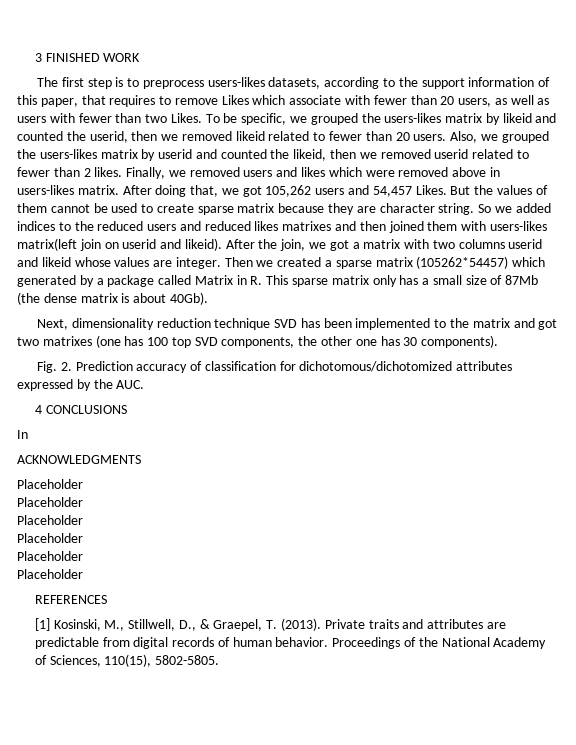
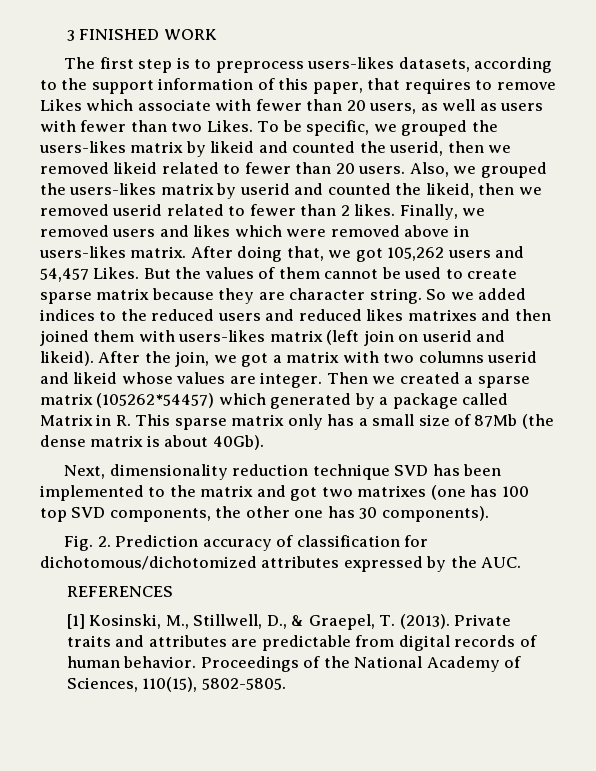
- So we added indices to the reduced users and reduced likes matrixes and then joined them with users-likes matrix(left join on userid and likeid).
+ So we added indices to the reduced users and reduced likes matrixes and then joined them with users-likes matrix (left join on userid and likeid).
- 4 CONCLUSIONS
- In
- ACKNOWLEDGMENTS
- Placeholder
- Placeholder
- Placeholder
- Placeholder
- Placeholder
- Placeholder

